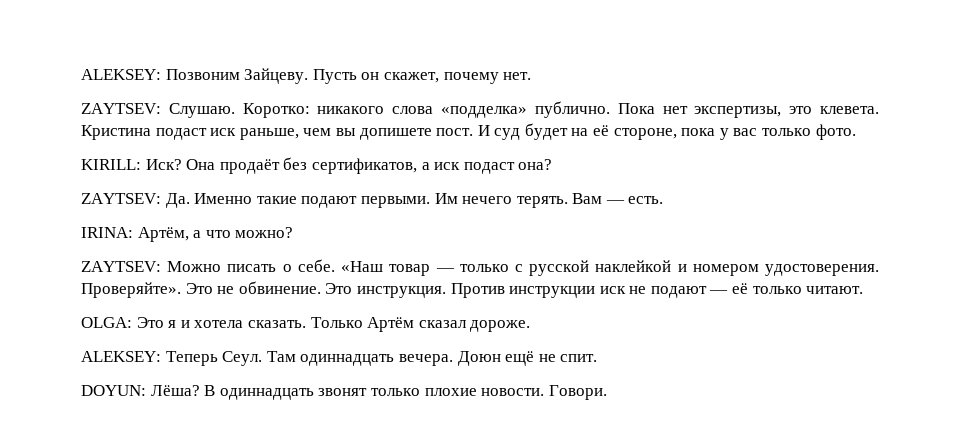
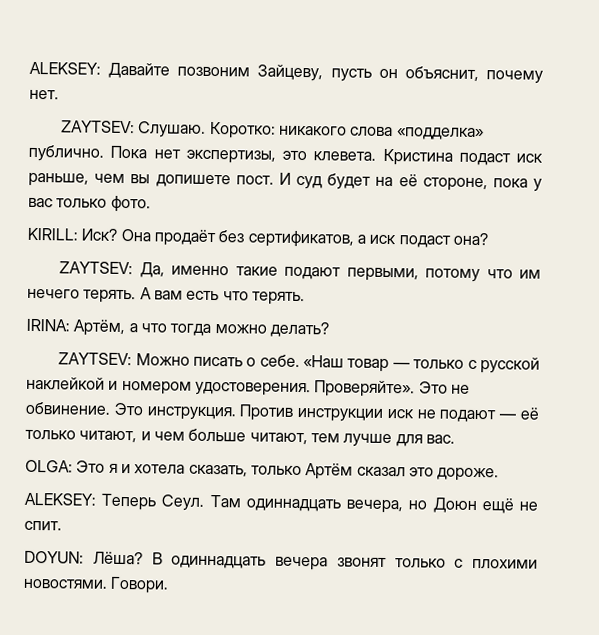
- ALEKSEY: Позвоним Зайцеву. Пусть он скажет, почему нет.
+ ALEKSEY: Давайте позвоним Зайцеву, пусть он объяснит, почему нет.
- ZAYTSEV: Да. Именно такие подают первыми. Им нечего терять. Вам — есть.
+ ZAYTSEV: Да, именно такие подают первыми, потому что им нечего терять. А вам есть что терять.
- IRINA: Артём, а что можно?
+ IRINA: Артём, а что тогда можно делать?
- Против инструкции иск не подают — её только читают.
+ Против инструкции иск не подают — её только читают, и чем больше читают, тем лучше для вас.
- OLGA: Это я и хотела сказать. Только Артём сказал дороже.
+ OLGA: Это я и хотела сказать, только Артём сказал это дороже.
- Там одиннадцать вечера. Доюн ещё не спит.
+ Там одиннадцать вечера, но Доюн ещё не спит.
- В одиннадцать звонят только плохие новости.
+ В одиннадцать вечера звонят только с плохими новостями.

